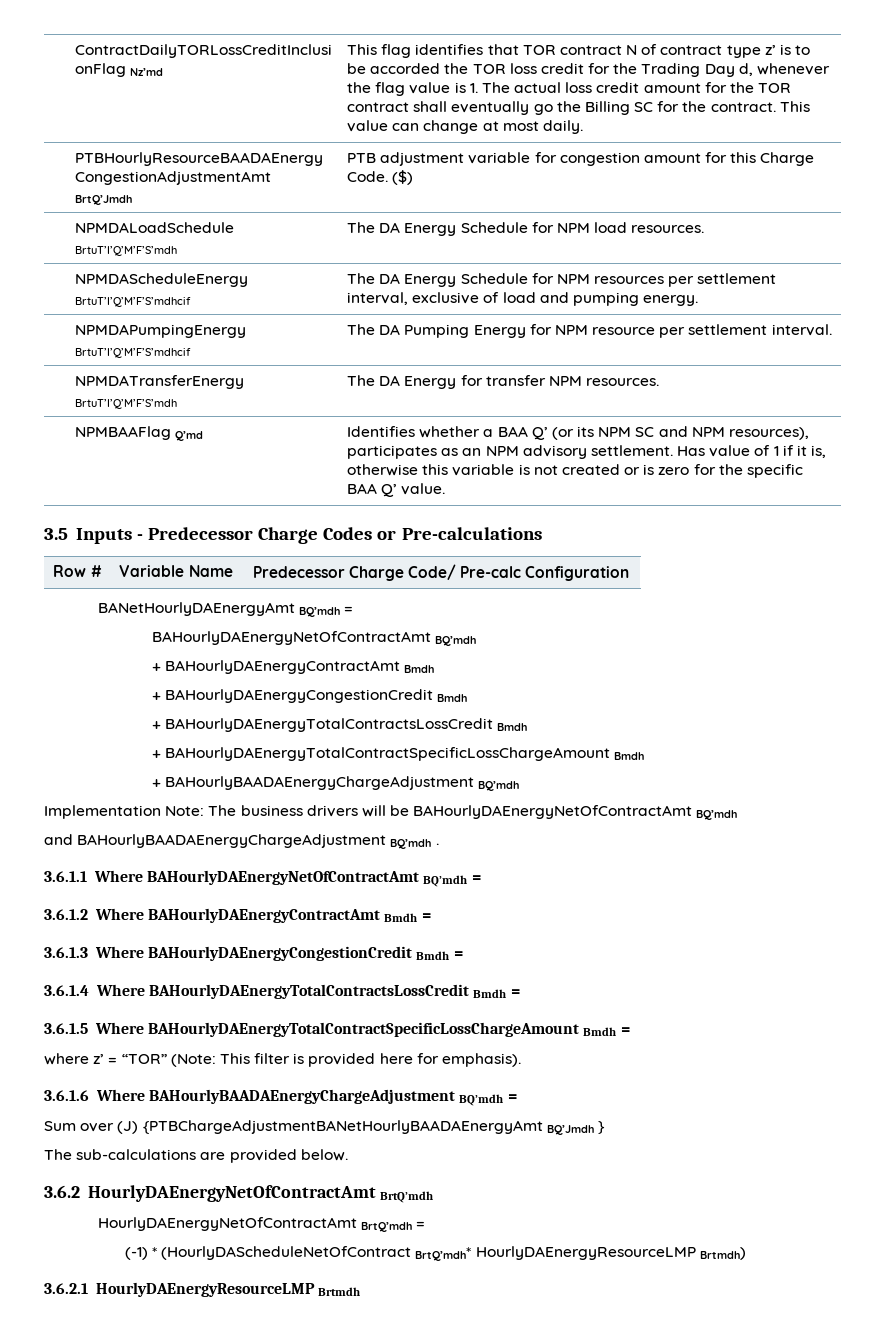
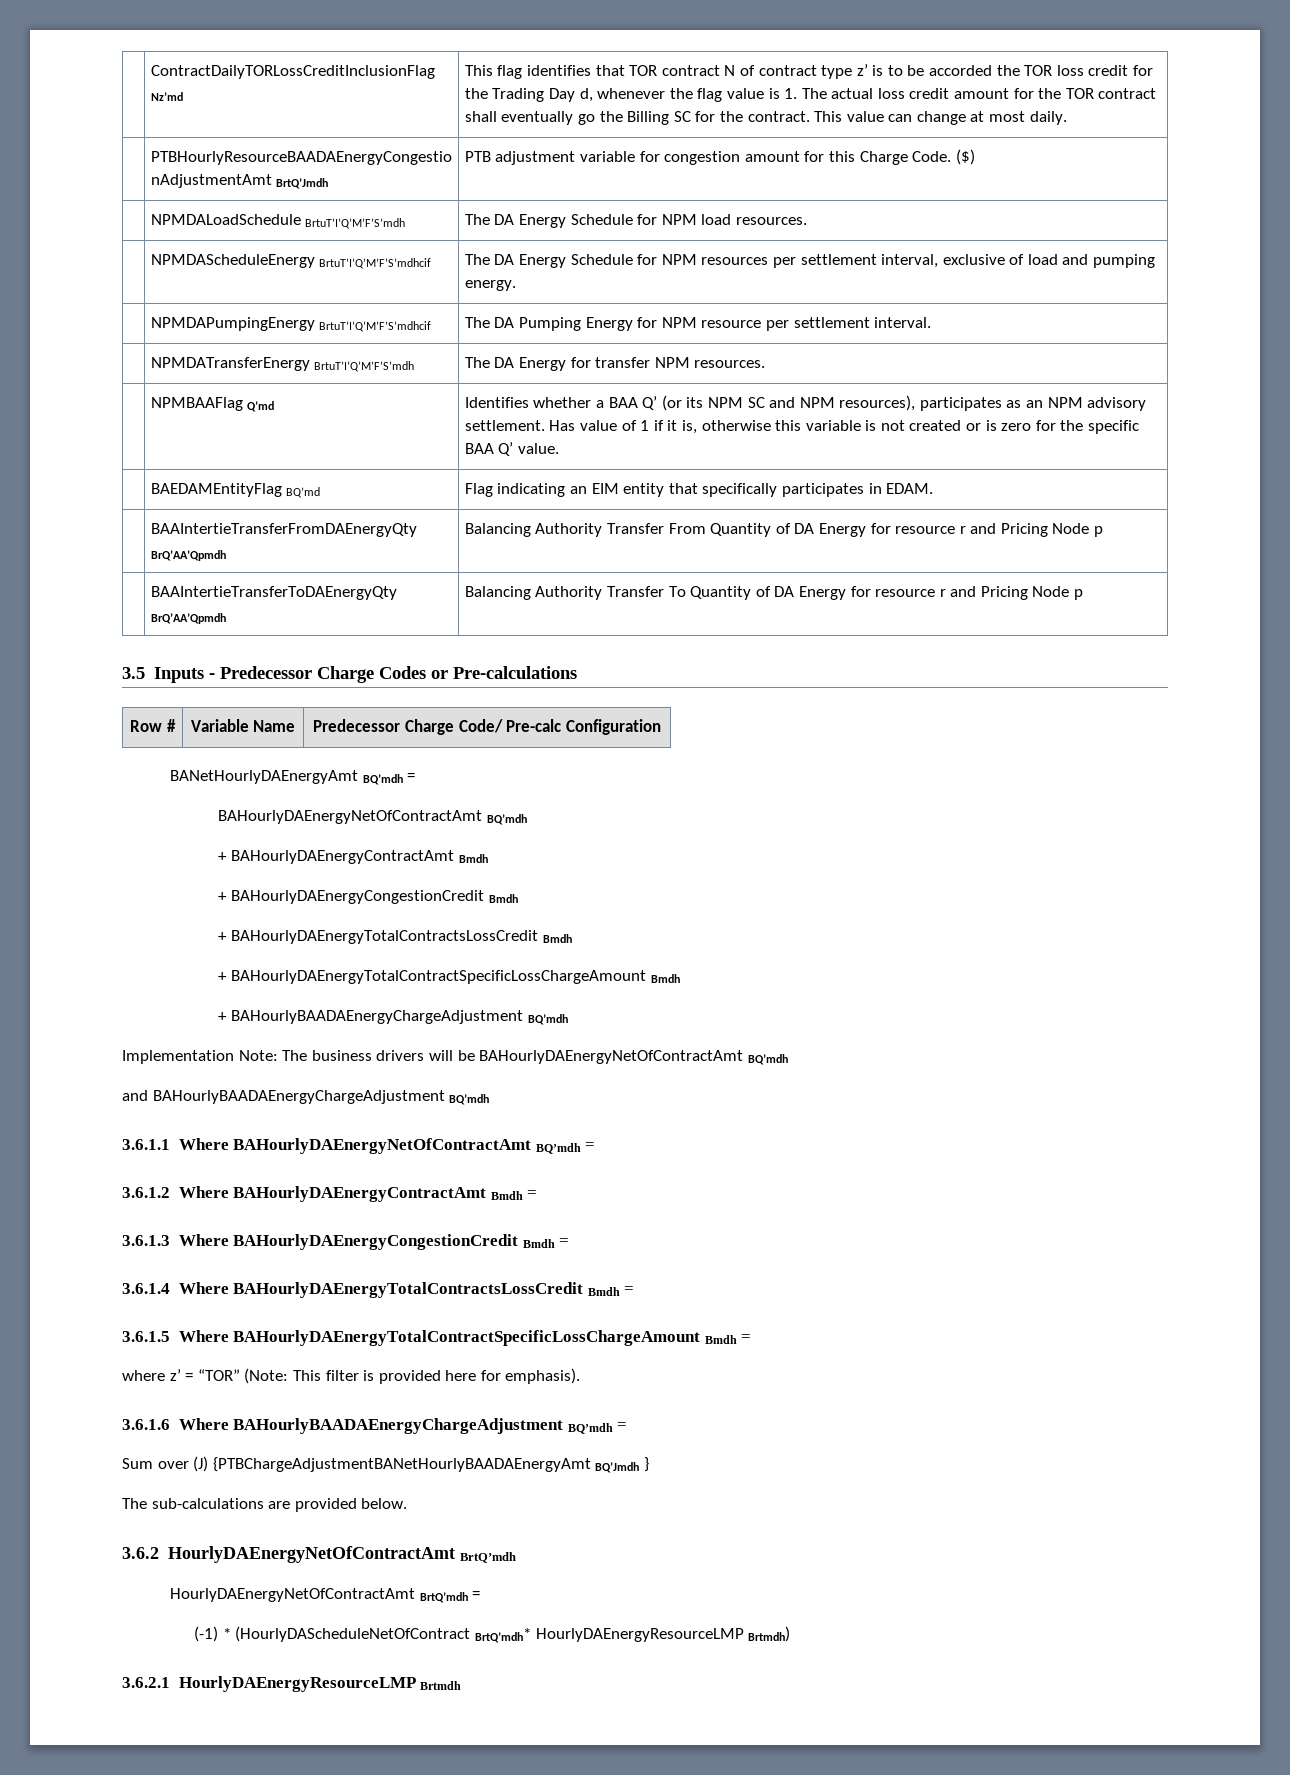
+ | BAEDAMEntityFlag BQ’md | Flag indicating an EIM entity that specifically participates in EDAM.
+ | BAAIntertieTransferFromDAEnergyQty BrQ’AA’Qpmdh | Balancing Authority Transfer From Quantity of DA Energy for resource r and Pricing Node p
+ | BAAIntertieTransferToDAEnergyQty BrQ’AA’Qpmdh | Balancing Authority Transfer To Quantity of DA Energy for resource r and Pricing Node p
- and BAHourlyBAADAEnergyChargeAdjustment BQ’mdh .
+ and BAHourlyBAADAEnergyChargeAdjustment BQ’mdh

